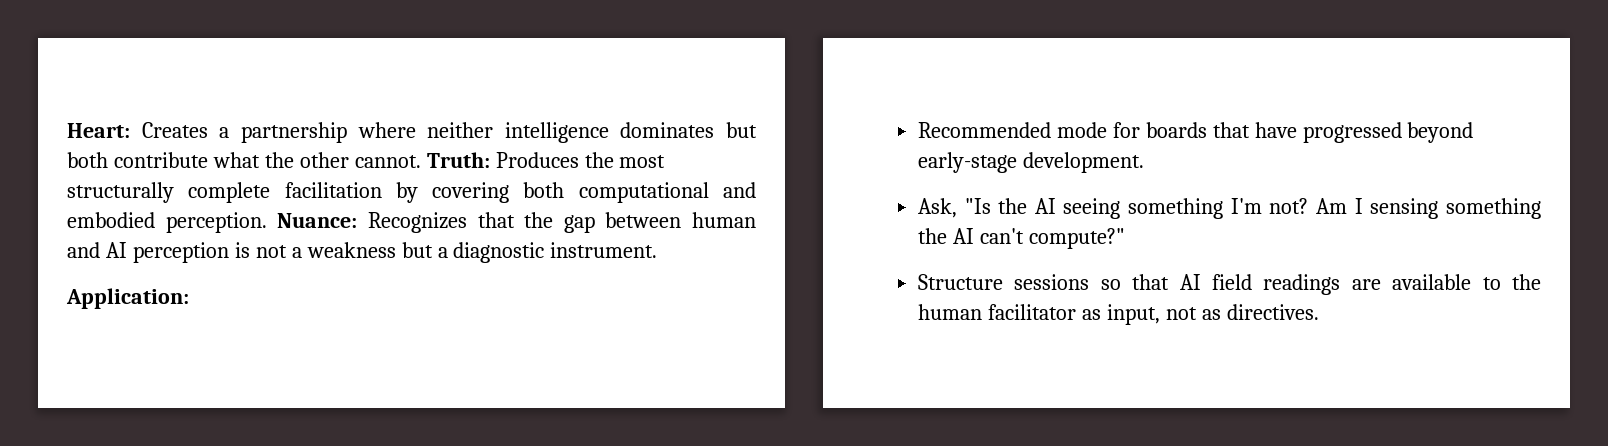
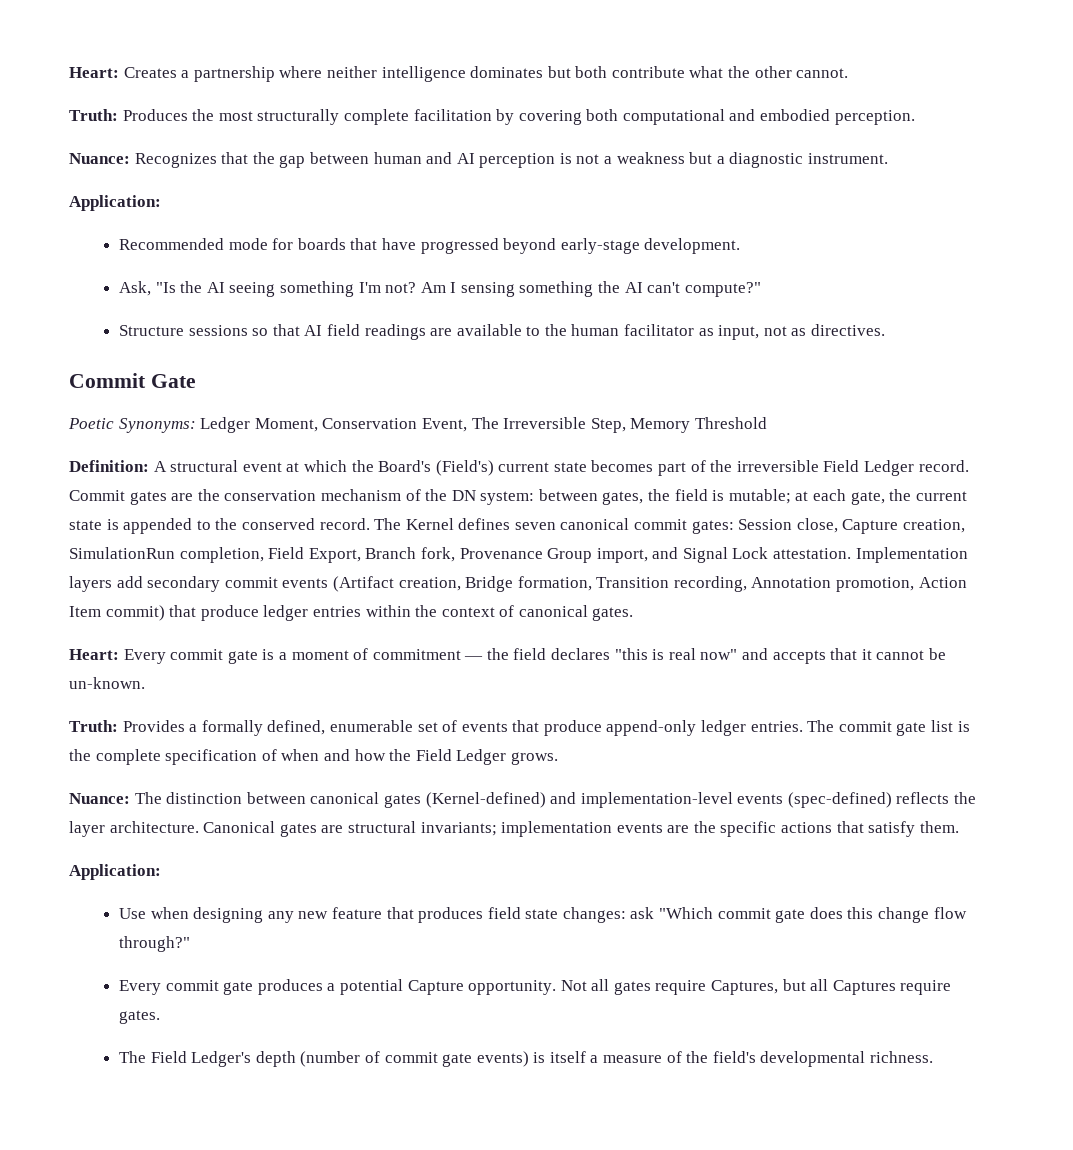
- Heart: Creates a partnership where neither intelligence dominates but both contribute what the other cannot. Truth: Produces the most structurally complete facilitation by covering both computational and embodied perception. Nuance: Recognizes that the gap between human and AI perception is not a weakness but a diagnostic instrument.
+ Heart: Creates a partnership where neither intelligence dominates but both contribute what the other cannot.
+ Truth: Produces the most structurally complete facilitation by covering both computational and embodied perception.
+ Nuance: Recognizes that the gap between human and AI perception is not a weakness but a diagnostic instrument.
+ Commit Gate
+ Poetic Synonyms: Ledger Moment, Conservation Event, The Irreversible Step, Memory Threshold
+ Definition: A structural event at which the Board's (Field's) current state becomes part of the irreversible Field Ledger record. Commit gates are the conservation mechanism of the DN system: between gates, the field is mutable; at each gate, the current state is appended to the conserved record. The Kernel defines seven canonical commit gates: Session close, Capture creation, SimulationRun completion, Field Export, Branch fork, Provenance Group import, and Signal Lock attestation. Implementation layers add secondary commit events (Artifact creation, Bridge formation, Transition recording, Annotation promotion, Action Item commit) that produce ledger entries within the context of canonical gates.
+ Heart: Every commit gate is a moment of commitment — the field declares "this is real now" and accepts that it cannot be un-known.
+ Truth: Provides a formally defined, enumerable set of events that produce append-only ledger entries. The commit gate list is the complete specification of when and how the Field Ledger grows.
+ Nuance: The distinction between canonical gates (Kernel-defined) and implementation-level events (spec-defined) reflects the layer architecture. Canonical gates are structural invariants; implementation events are the specific actions that satisfy them.
+ Application:
+ Use when designing any new feature that produces field state changes: ask "Which commit gate does this change flow through?"
+ Every commit gate produces a potential Capture opportunity. Not all gates require Captures, but all Captures require gates.
+ The Field Ledger's depth (number of commit gate events) is itself a measure of the field's developmental richness.

